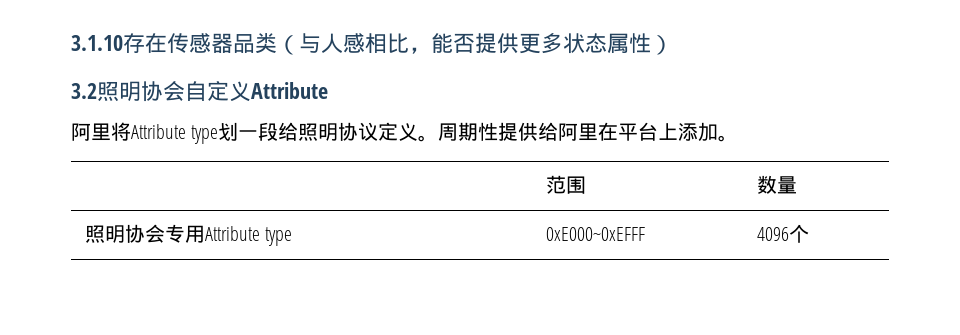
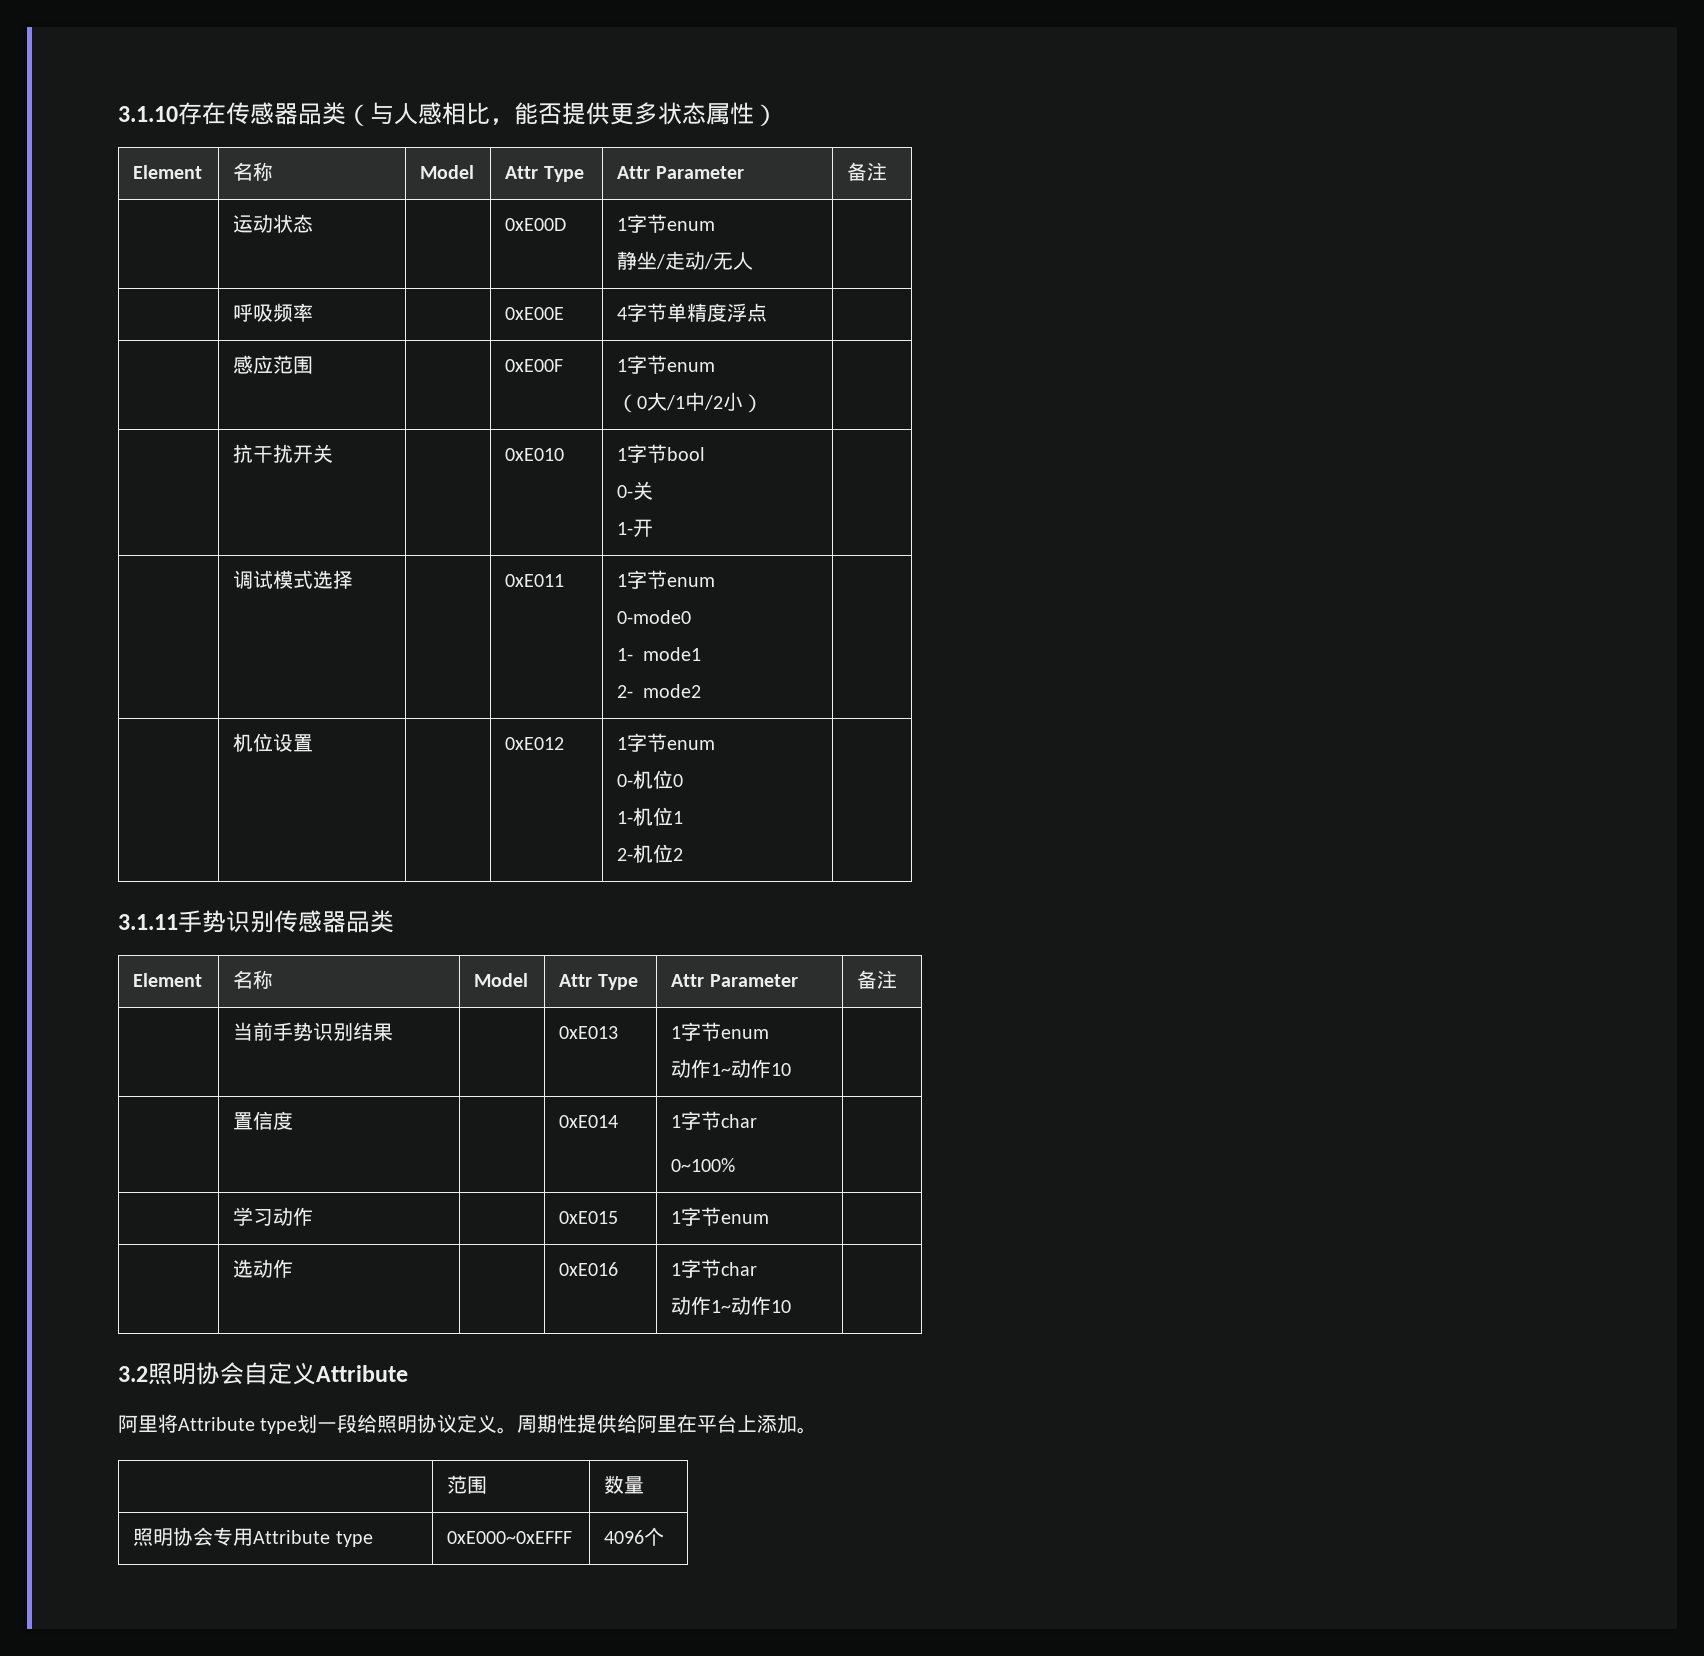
  3.1.10存在传感器品类（与人感相比，能否提供更多状态属性）
+ Element | 名称 | Model | Attr Type | Attr Parameter | 备注
+ | 运动状态 | | 0xE00D | 1字节enum
+ 静坐/走动/无人 |
+ | 呼吸频率 | | 0xE00E | 4字节单精度浮点 |
+ | 感应范围 | | 0xE00F | 1字节enum
+ （0大/1中/2小） |
+ | 抗干扰开关 | | 0xE010 | 1字节bool
+ 0-关
+ 1-开 |
+ | 调试模式选择 | | 0xE011 | 1字节enum
+ 0-mode0
+ 1- mode1
+ 2- mode2 |
+ | 机位设置 | | 0xE012 | 1字节enum
+ 0-机位0
+ 1-机位1
+ 2-机位2 |
+ 3.1.11手势识别传感器品类
+ Element | 名称 | Model | Attr Type | Attr Parameter | 备注
+ | 当前手势识别结果 | | 0xE013 | 1字节enum
+ 动作1~动作10 |
+ | 置信度 | | 0xE014 | 1字节char
+ 0~100% |
+ | 学习动作 | | 0xE015 | 1字节enum |
+ | 选动作 | | 0xE016 | 1字节char
+ 动作1~动作10 |

